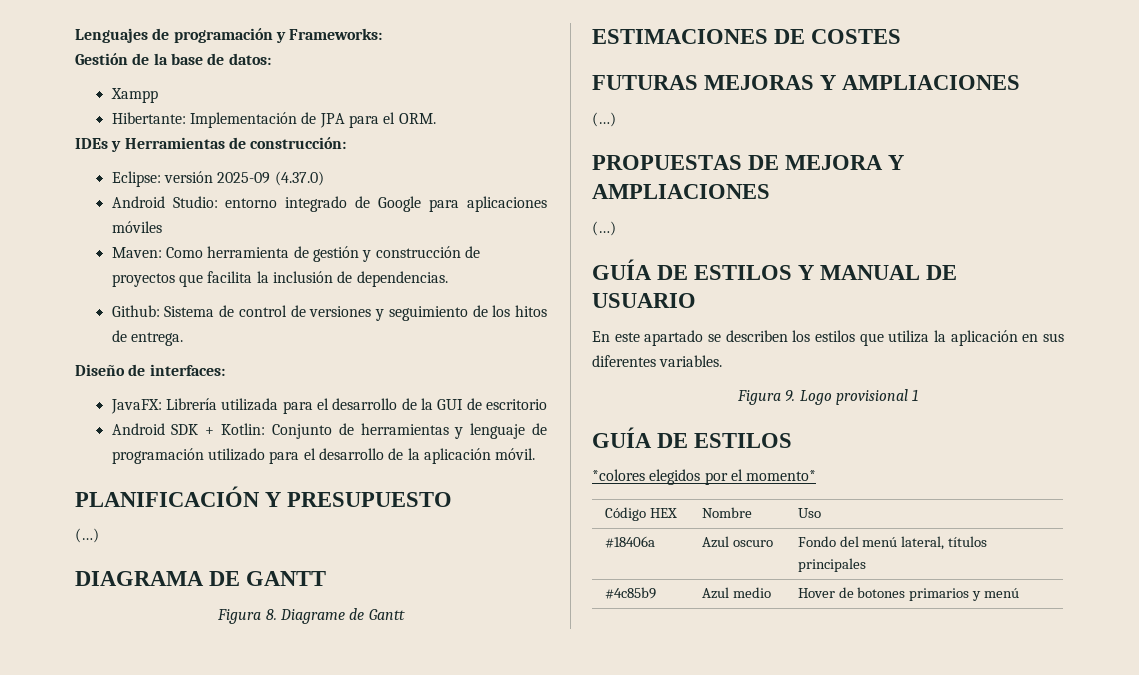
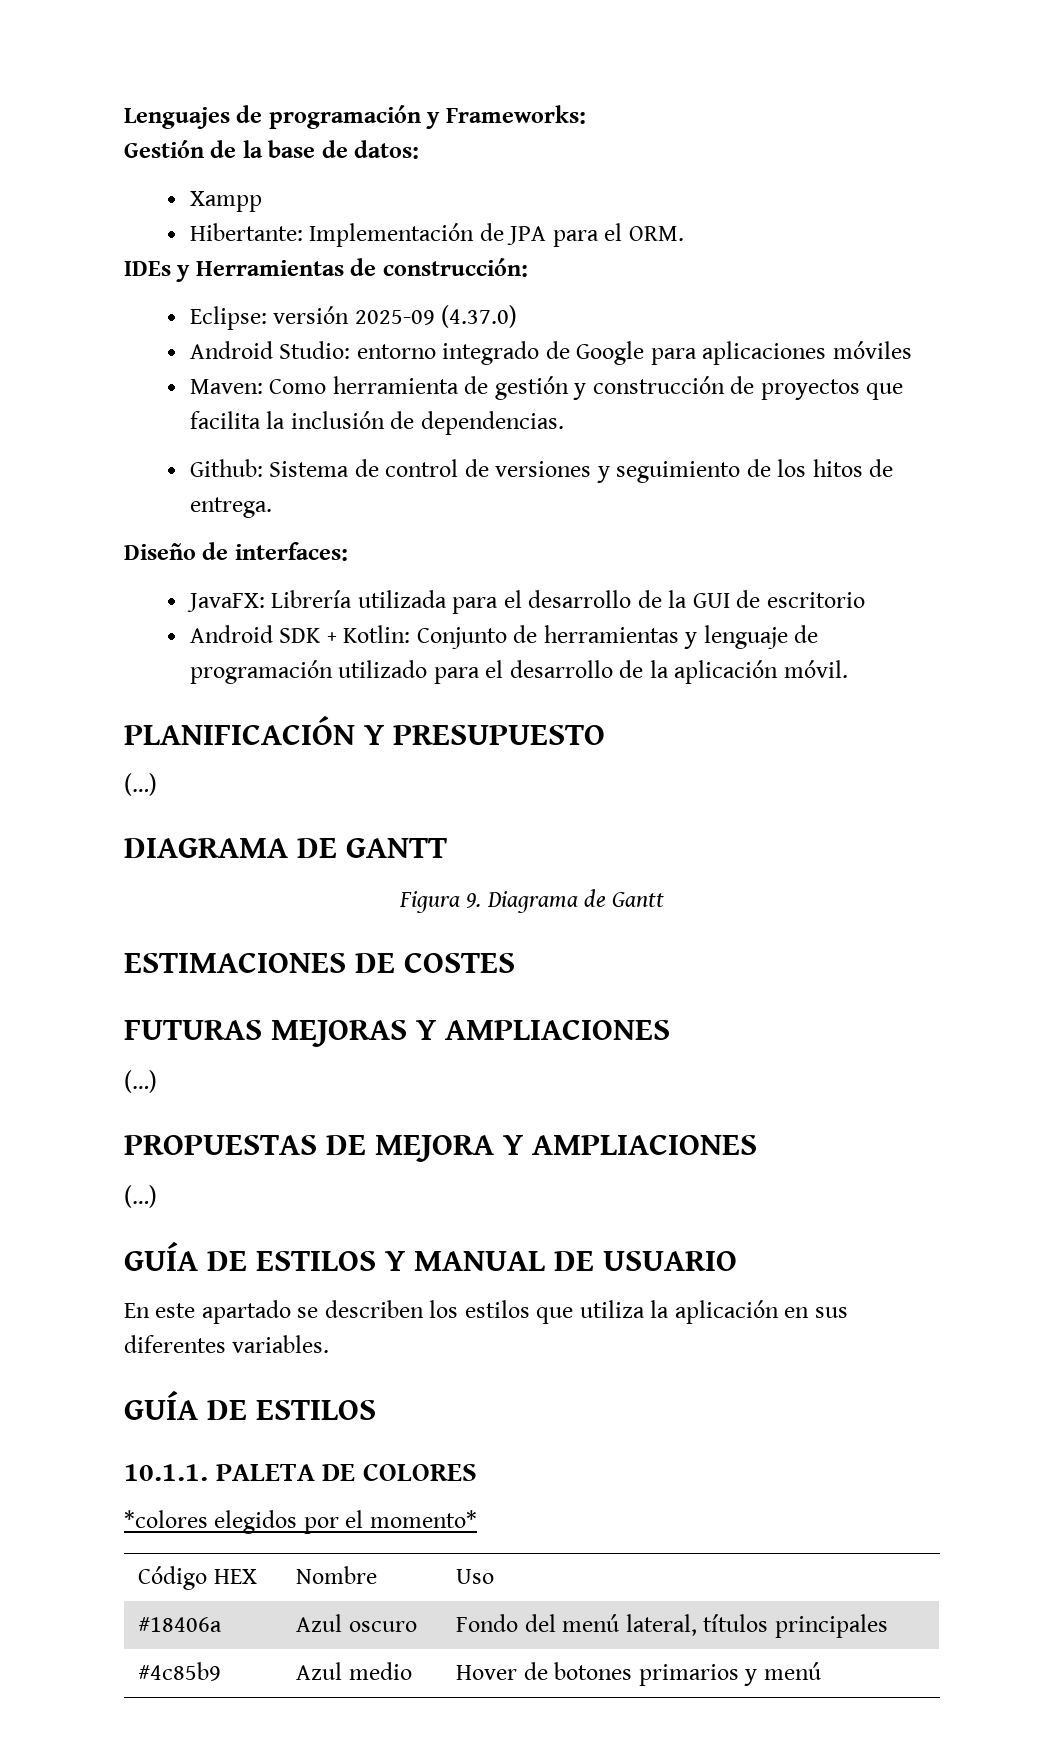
- Figura 8. Diagrame de Gantt
+ Figura 9. Diagrama de Gantt
  En este apartado se describen los estilos que utiliza la aplicación en sus diferentes variables.
- Figura 9. Logo provisional 1
  GUÍA DE ESTILOS
+ 10.1.1. PALETA DE COLORES

